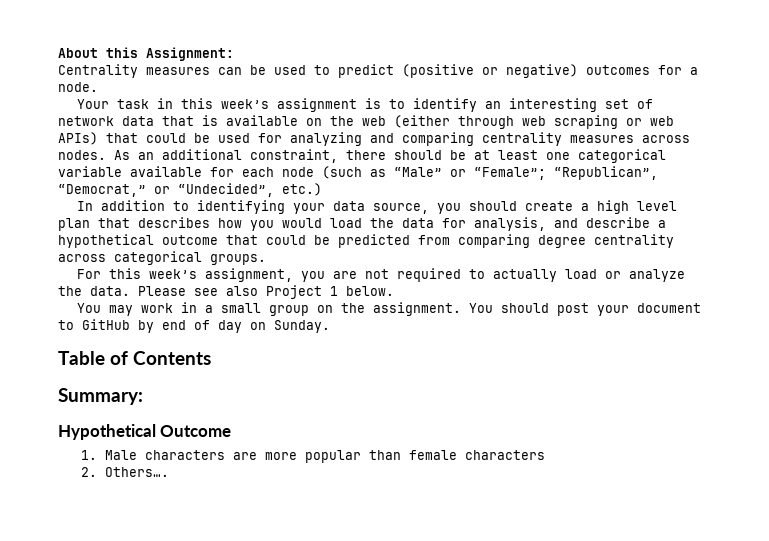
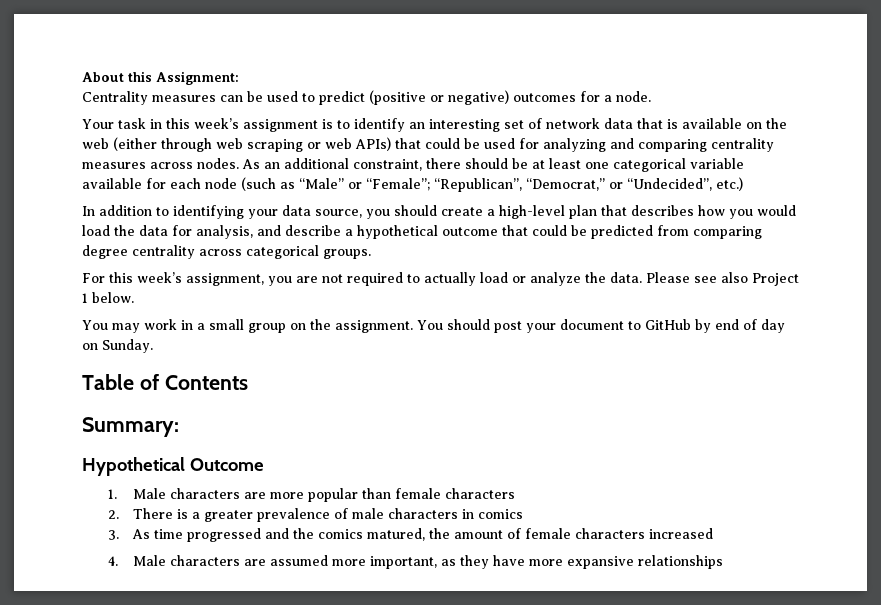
- In addition to identifying your data source, you should create a high level plan that describes how you would load the data for analysis, and describe a hypothetical outcome that could be predicted from comparing degree centrality across categorical groups.
+ In addition to identifying your data source, you should create a high-level plan that describes how you would load the data for analysis, and describe a hypothetical outcome that could be predicted from comparing degree centrality across categorical groups.
- 2. Others….
+ 2. There is a greater prevalence of male characters in comics
+ 3. As time progressed and the comics matured, the amount of female characters increased
+ 4. Male characters are assumed more important, as they have more expansive relationships

